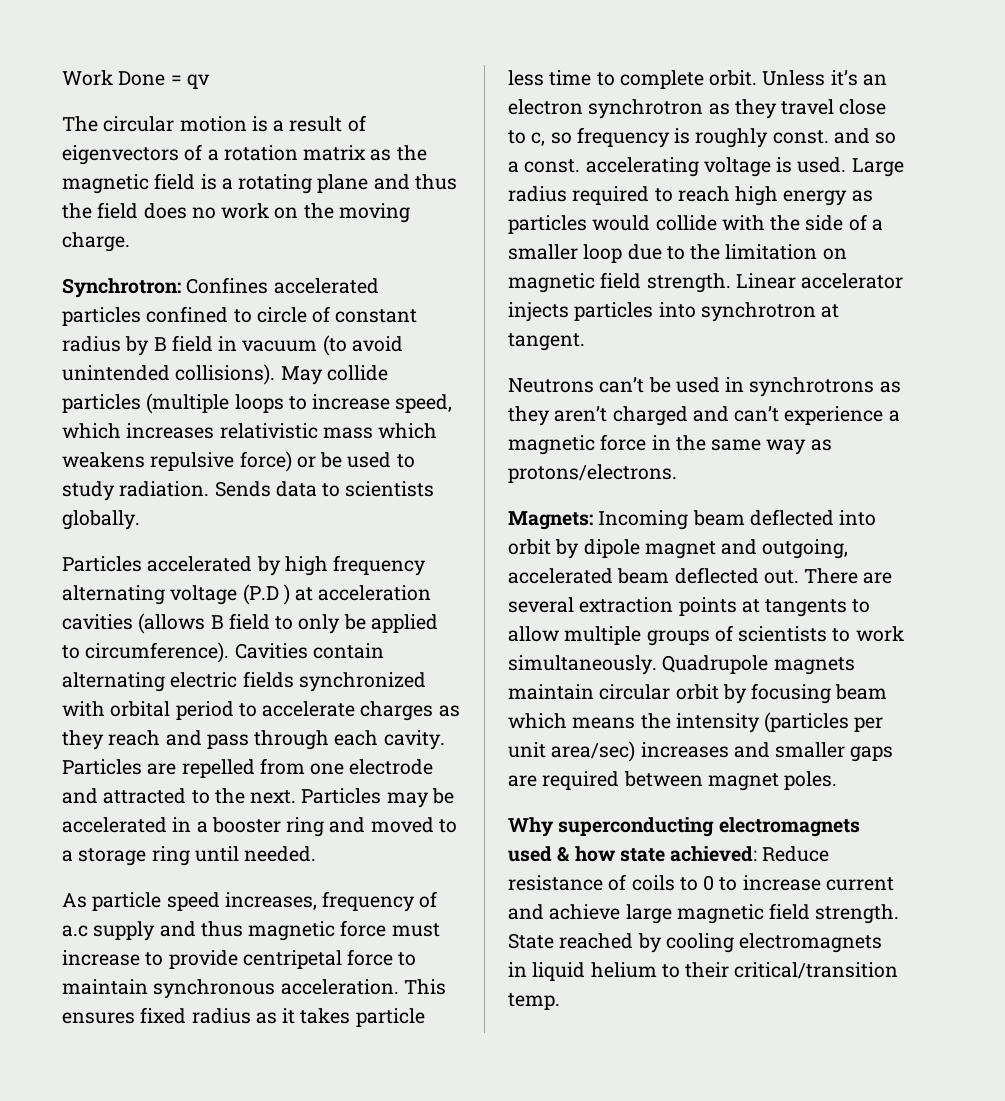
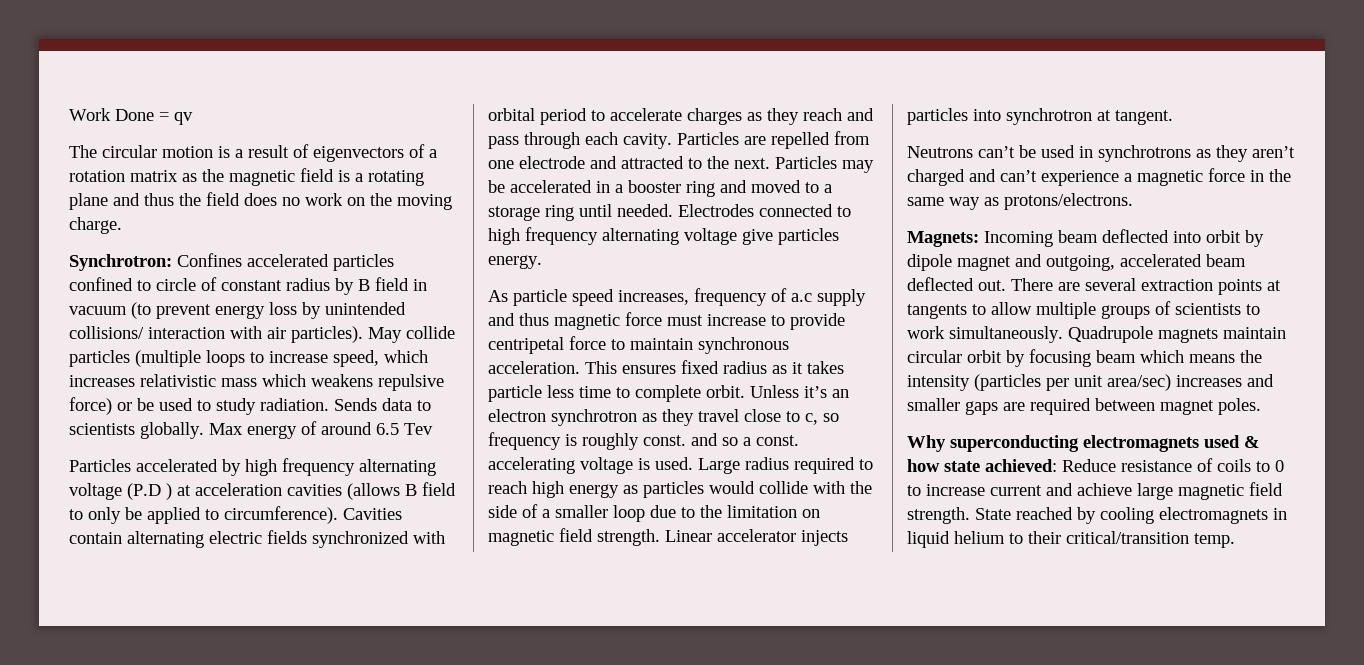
- Synchrotron: Confines accelerated particles confined to circle of constant radius by B field in vacuum (to avoid unintended collisions).
+ Synchrotron: Confines accelerated particles confined to circle of constant radius by B field in vacuum (to prevent energy loss by unintended collisions/ interaction with air particles).
+ Max energy of around 6.5 Tev
+ Electrodes connected to high frequency alternating voltage give particles energy.

